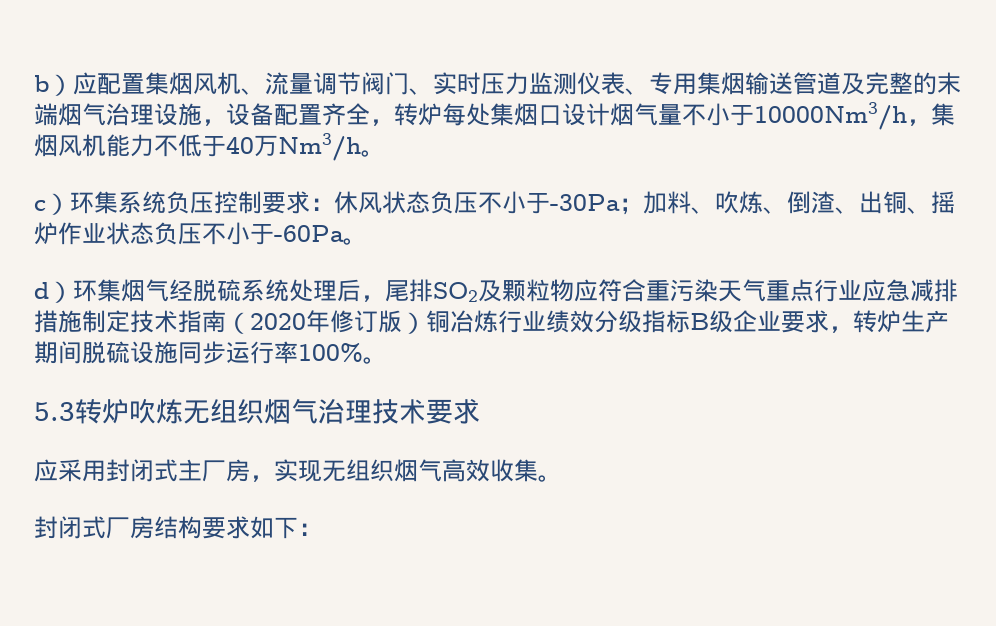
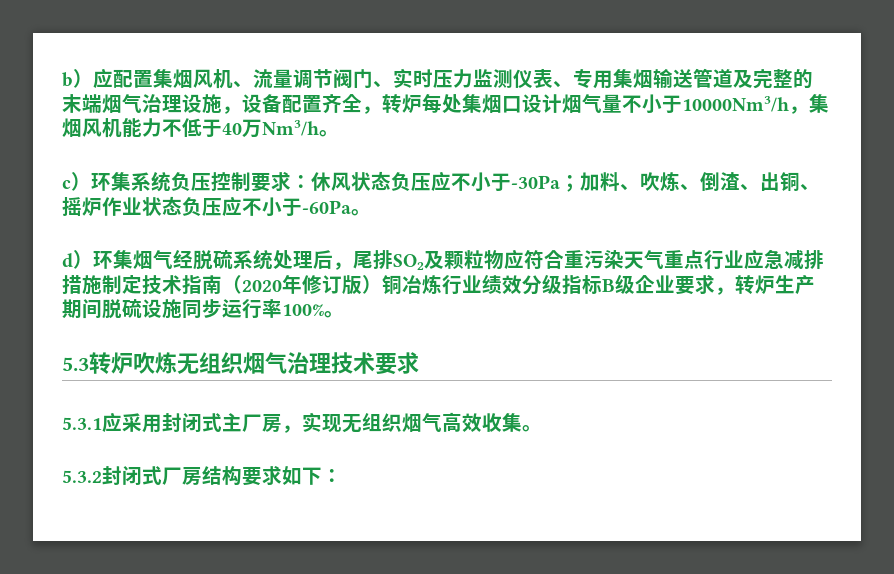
- c）环集系统负压控制要求：休风状态负压不小于-30Pa；加料、吹炼、倒渣、出铜、摇炉作业状态负压不小于-60Pa。
+ c）环集系统负压控制要求：休风状态负压应不小于-30Pa；加料、吹炼、倒渣、出铜、摇炉作业状态负压应不小于-60Pa。
- 应采用封闭式主厂房，实现无组织烟气高效收集。
+ 5.3.1应采用封闭式主厂房，实现无组织烟气高效收集。
- 封闭式厂房结构要求如下：
+ 5.3.2封闭式厂房结构要求如下：

